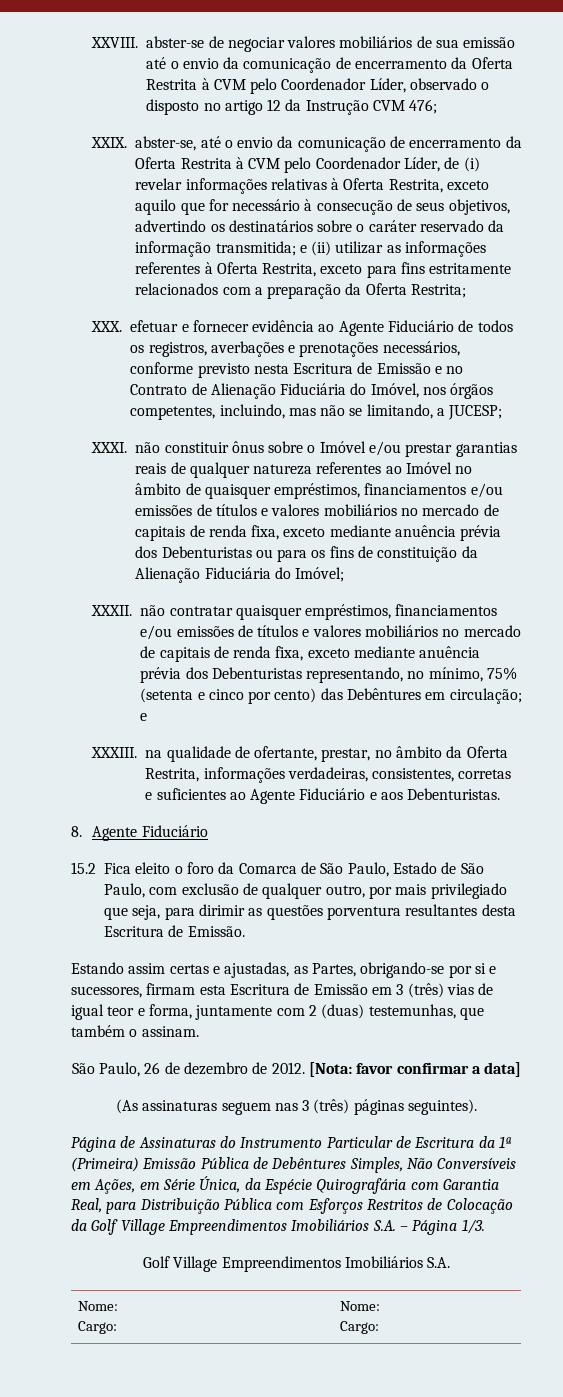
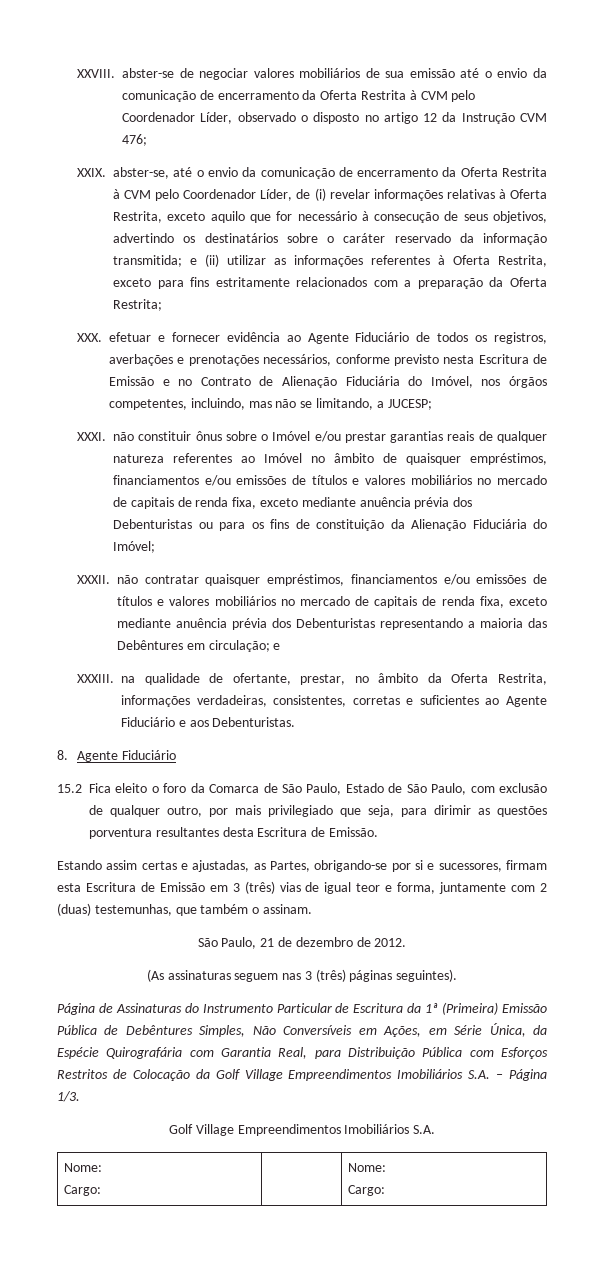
- XXXII. não contratar quaisquer empréstimos, financiamentos e/ou emissões de títulos e valores mobiliários no mercado de capitais de renda fixa, exceto mediante anuência prévia dos Debenturistas representando, no mínimo, 75% (setenta e cinco por cento) das Debêntures em circulação; e
+ XXXII. não contratar quaisquer empréstimos, financiamentos e/ou emissões de títulos e valores mobiliários no mercado de capitais de renda fixa, exceto mediante anuência prévia dos Debenturistas representando a maioria das Debêntures em circulação; e
- São Paulo, 26 de dezembro de 2012. [Nota: favor confirmar a data]
+ São Paulo, 21 de dezembro de 2012.

